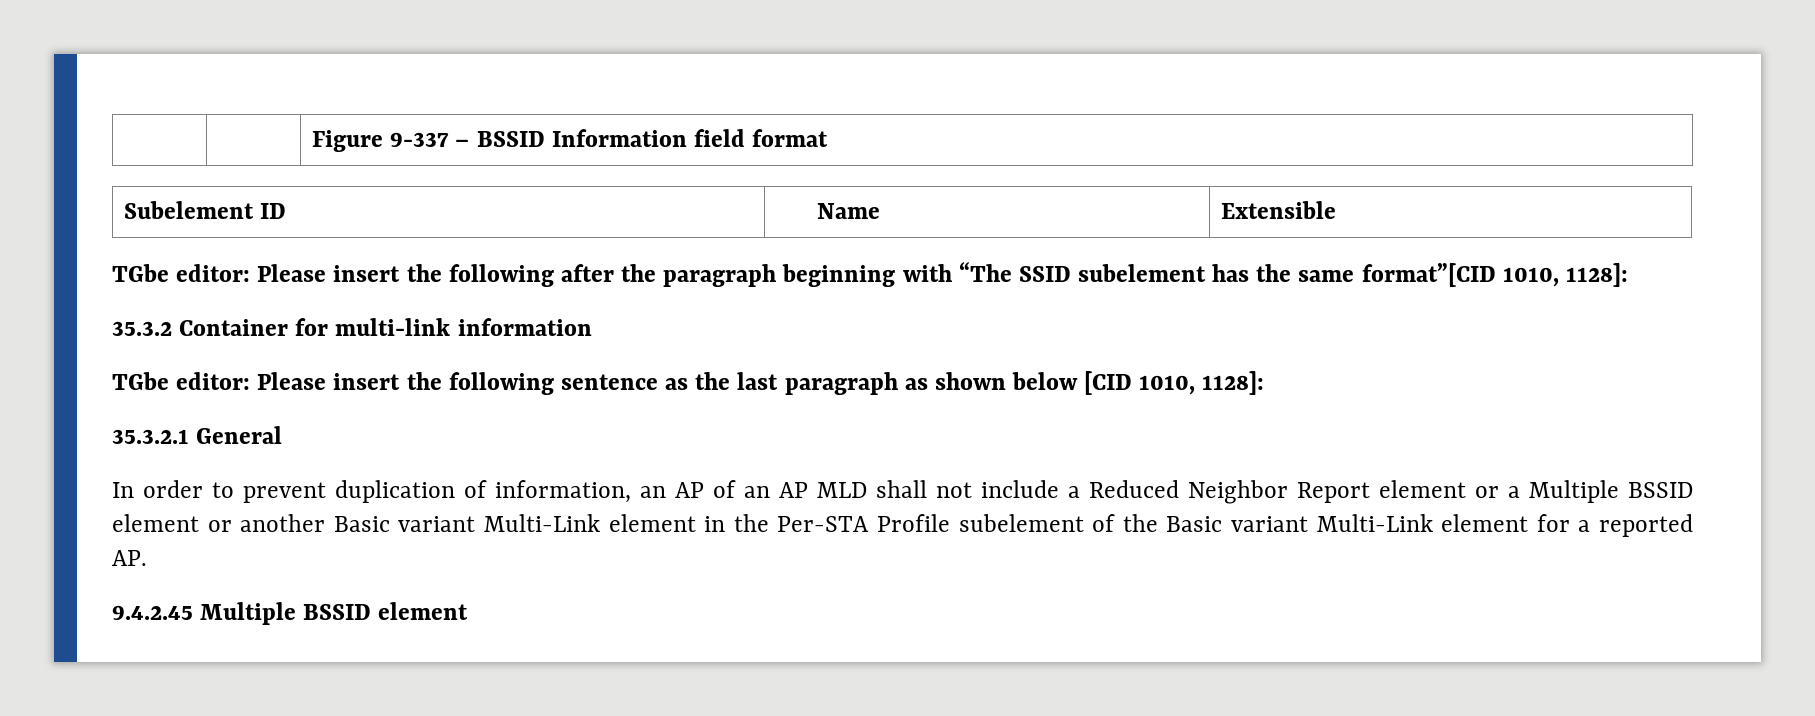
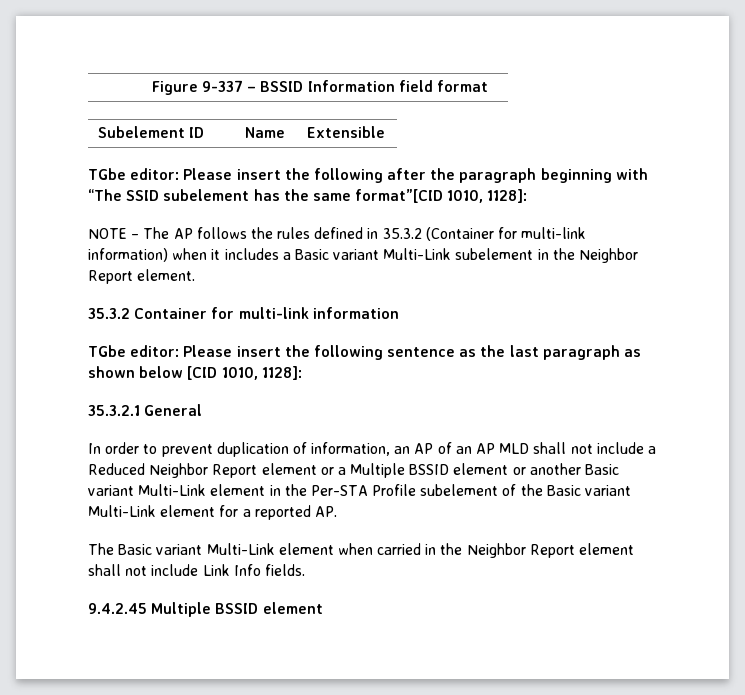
+ NOTE – The AP follows the rules defined in 35.3.2 (Container for multi-link information) when it includes a Basic variant Multi-Link subelement in the Neighbor Report element.
+ The Basic variant Multi-Link element when carried in the Neighbor Report element shall not include Link Info fields.

